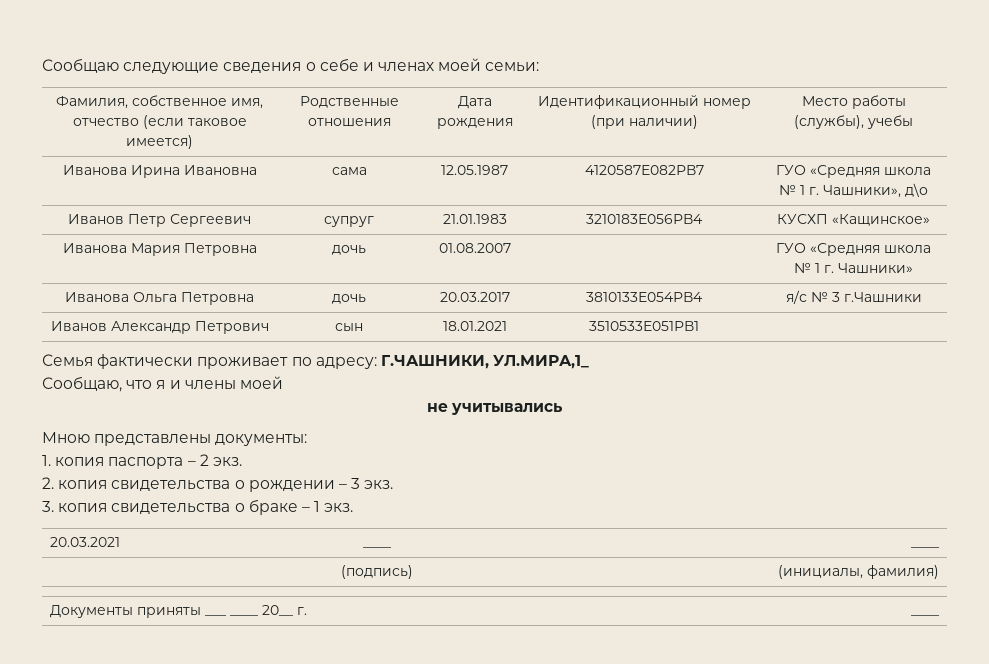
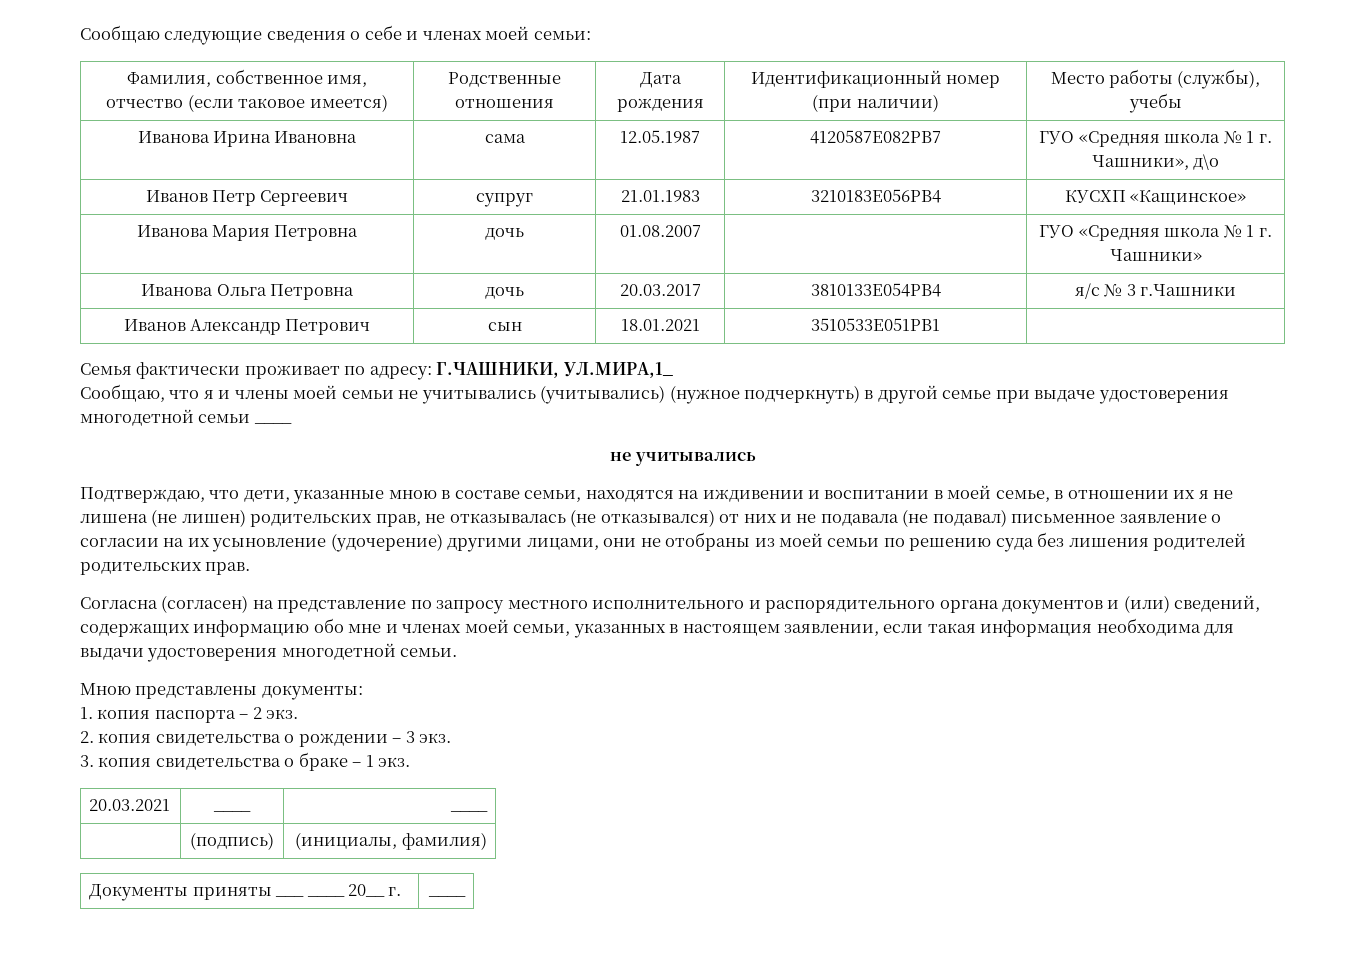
- Сообщаю, что я и члены моей
+ Сообщаю, что я и члены моей семьи не учитывались (учитывались) (нужное подчеркнуть) в другой семье при выдаче удостоверения многодетной семьи ____
  не учитывались
+ Подтверждаю, что дети, указанные мною в составе семьи, находятся на иждивении и воспитании в моей семье, в отношении их я не лишена (не лишен) родительских прав, не отказывалась (не отказывался) от них и не подавала (не подавал) письменное заявление о согласии на их усыновление (удочерение) другими лицами, они не отобраны из моей семьи по решению суда без лишения родителей родительских прав.
+ Согласна (согласен) на представление по запросу местного исполнительного и распорядительного органа документов и (или) сведений, содержащих информацию обо мне и членах моей семьи, указанных в настоящем заявлении, если такая информация необходима для выдачи удостоверения многодетной семьи.

